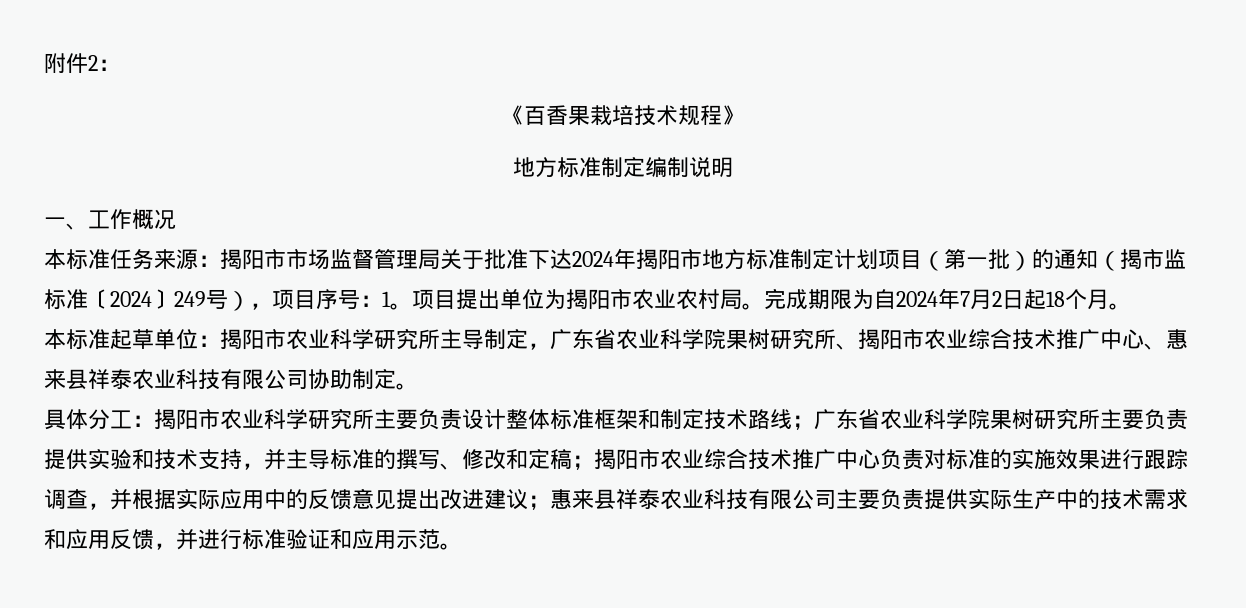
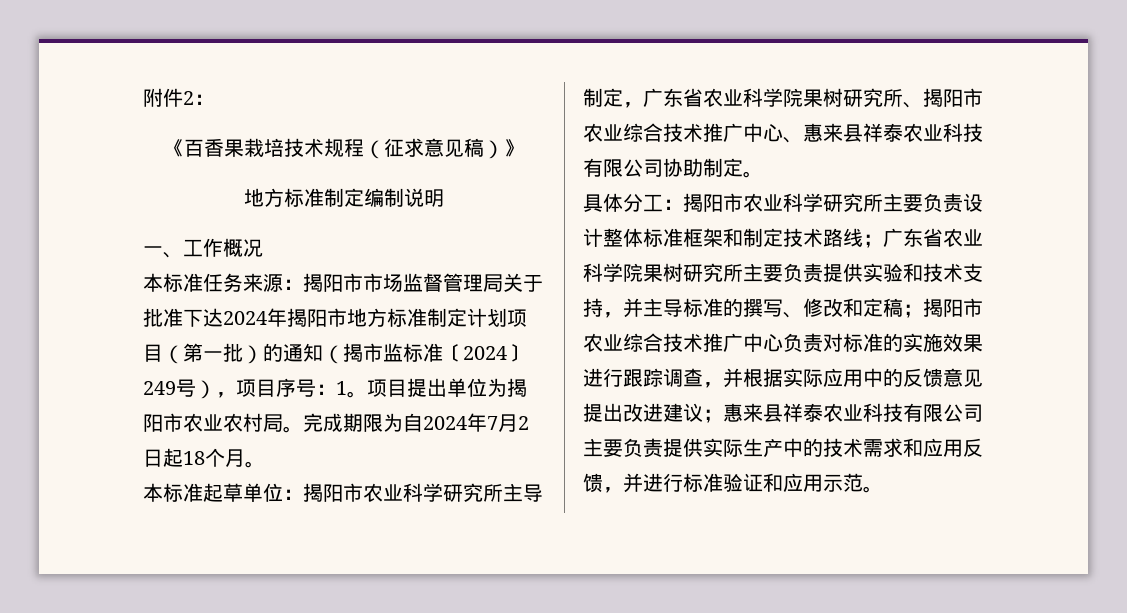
- 《百香果栽培技术规程》
+ 《百香果栽培技术规程（征求意见稿）》

